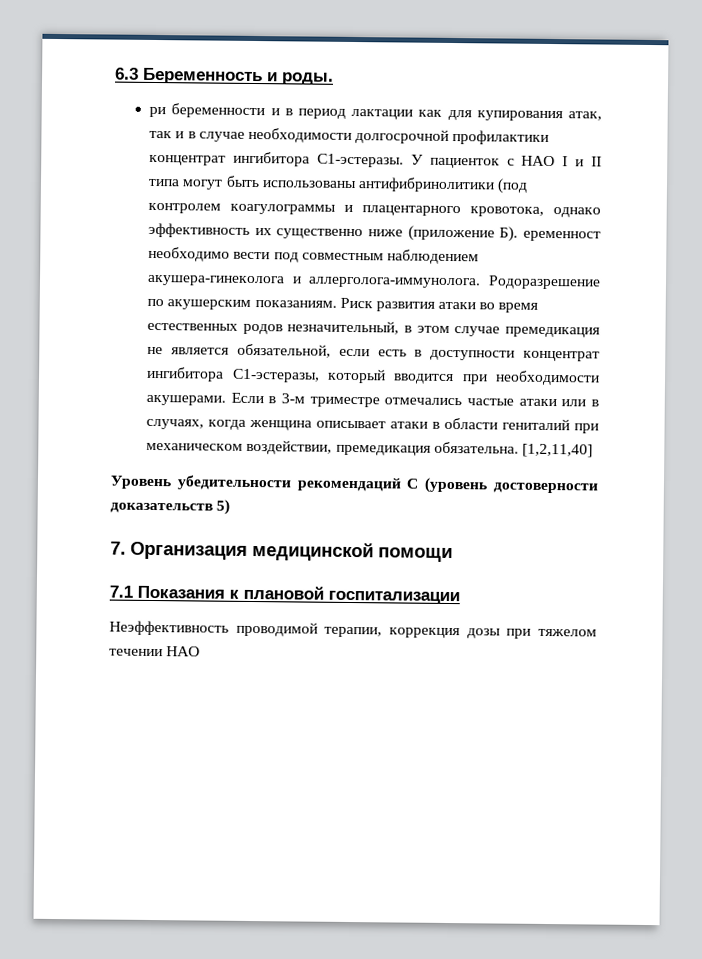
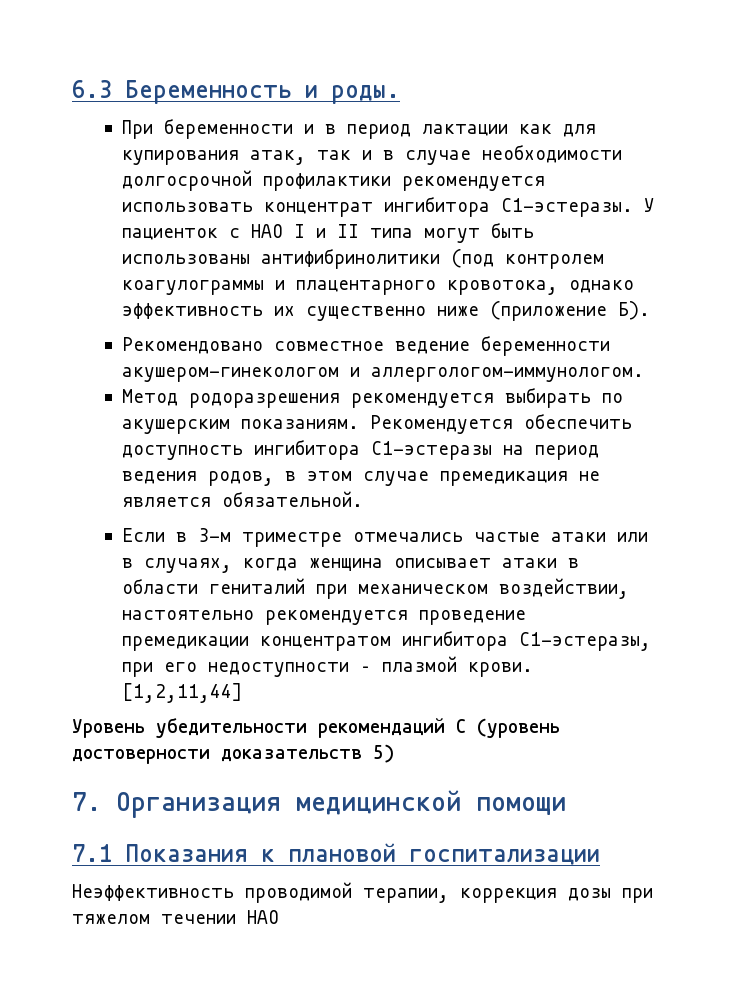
- ри беременности и в период лактации как для купирования атак, так и в случае необходимости долгосрочной профилактики концентрат ингибитора С1-эстеразы.
+ При беременности и в период лактации как для купирования атак, так и в случае необходимости долгосрочной профилактики рекомендуется использовать концентрат ингибитора С1-эстеразы.
- У пациенток с НАО I и II типа могут быть использованы антифибринолитики (под контролем коагулограммы и плацентарного кровотока, однако эффективность их существенно ниже (приложение Б). еременност необходимо вести под совместным наблюдением акушера-гинеколога и аллерголога-иммунолога. Родоразрешение по акушерским показаниям. Риск развития атаки во время естественных родов незначительный, в этом случае премедикация не является обязательной, если есть в доступности концентрат ингибитора С1-эстеразы, который вводится при необходимости акушерами. Если в 3-м триместре отмечались частые атаки или в случаях, когда женщина описывает атаки в области гениталий при механическом воздействии, премедикация обязательна. [1,2,11,40]
+ У пациенток с НАО I и II типа могут быть использованы антифибринолитики (под контролем коагулограммы и плацентарного кровотока, однако эффективность их существенно ниже (приложение Б).
+ Рекомендовано совместное ведение беременности акушером-гинекологом и аллергологом-иммунологом.
+ Метод родоразрешения рекомендуется выбирать по акушерским показаниям. Рекомендуется обеспечить доступность ингибитора С1-эстеразы на период ведения родов, в этом случае премедикация не является обязательной.
+ Если в 3-м триместре отмечались частые атаки или в случаях, когда женщина описывает атаки в области гениталий при механическом воздействии, настоятельно рекомендуется проведение премедикации концентратом ингибитора С1-эстеразы, при его недоступности – плазмой крови. [1,2,11,44]

